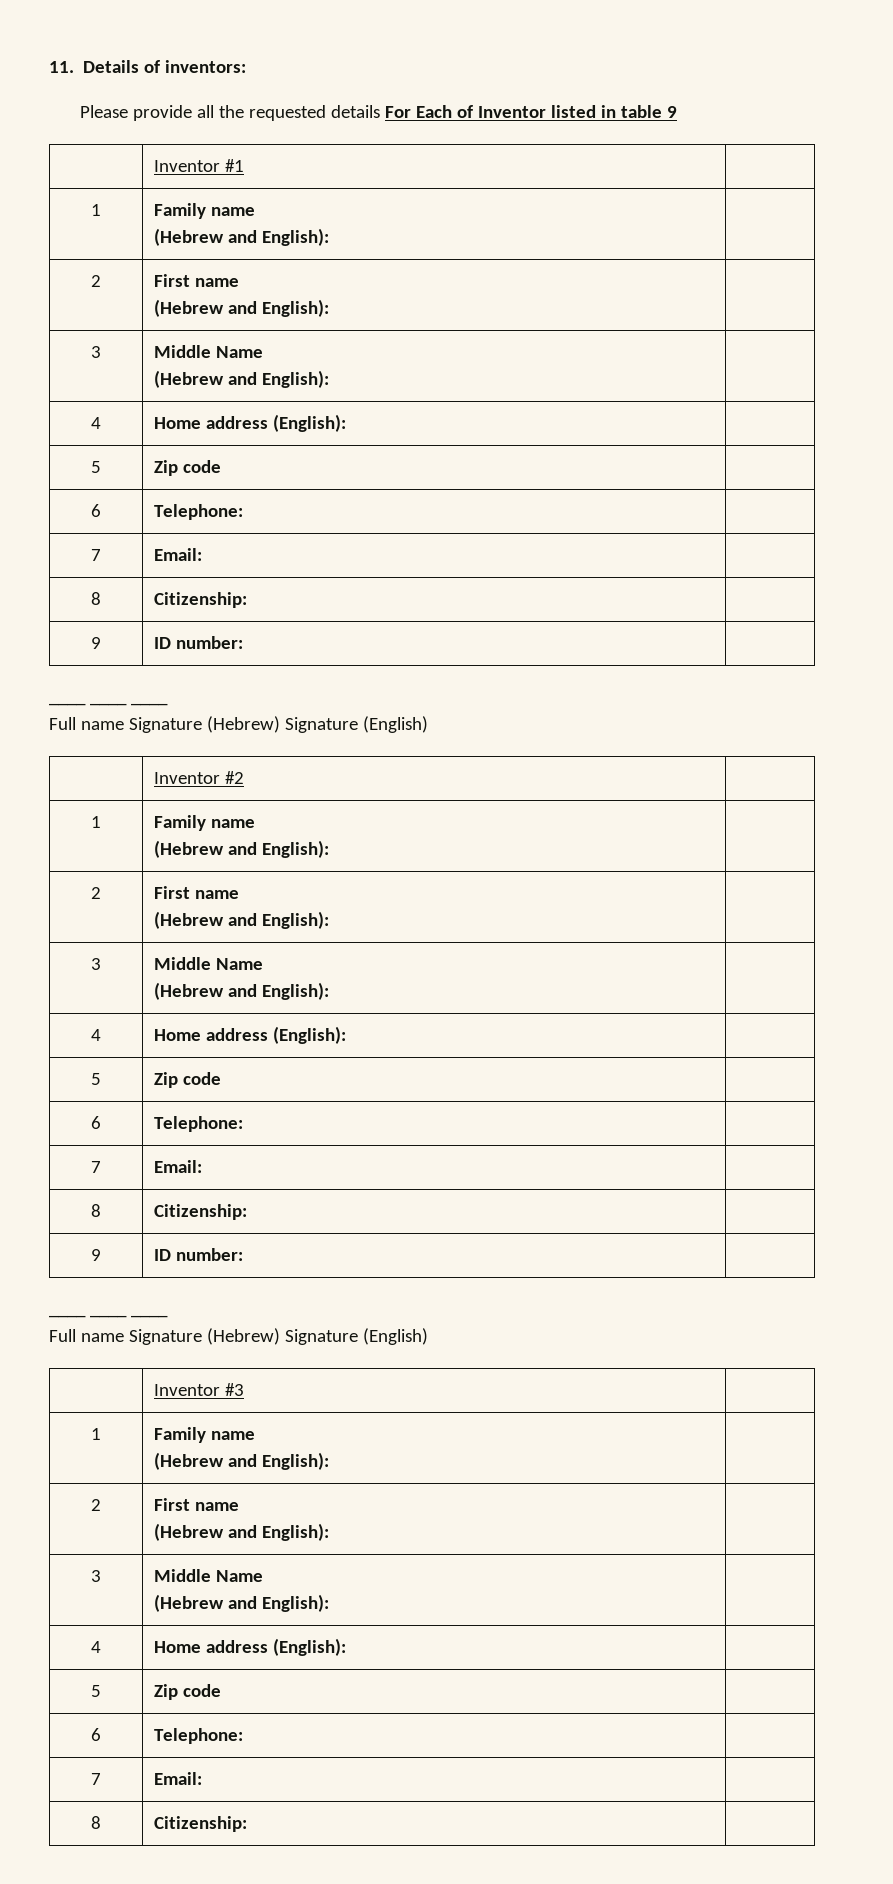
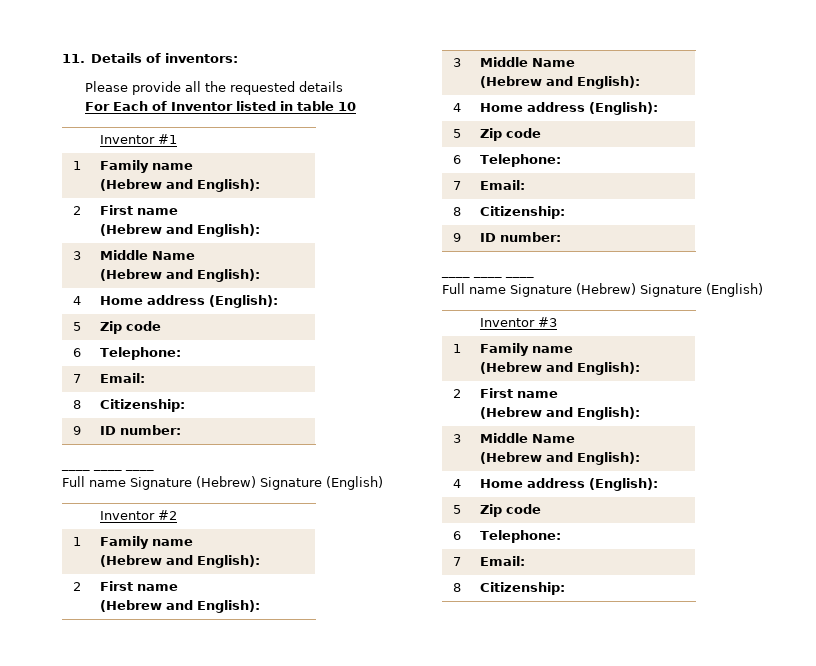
- Please provide all the requested details For Each of Inventor listed in table 9
+ Please provide all the requested details
+ For Each of Inventor listed in table 10

